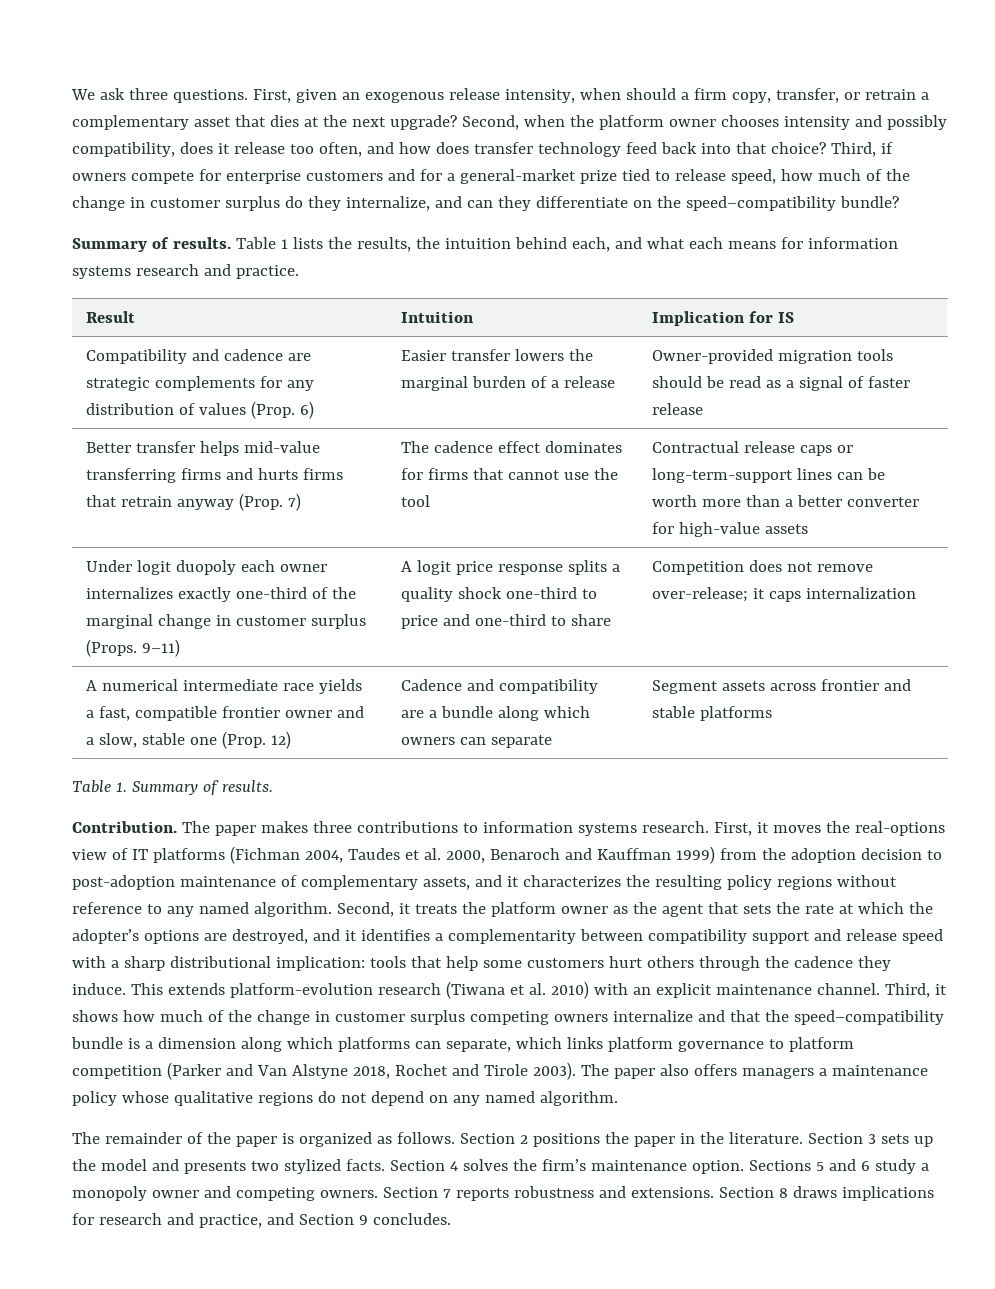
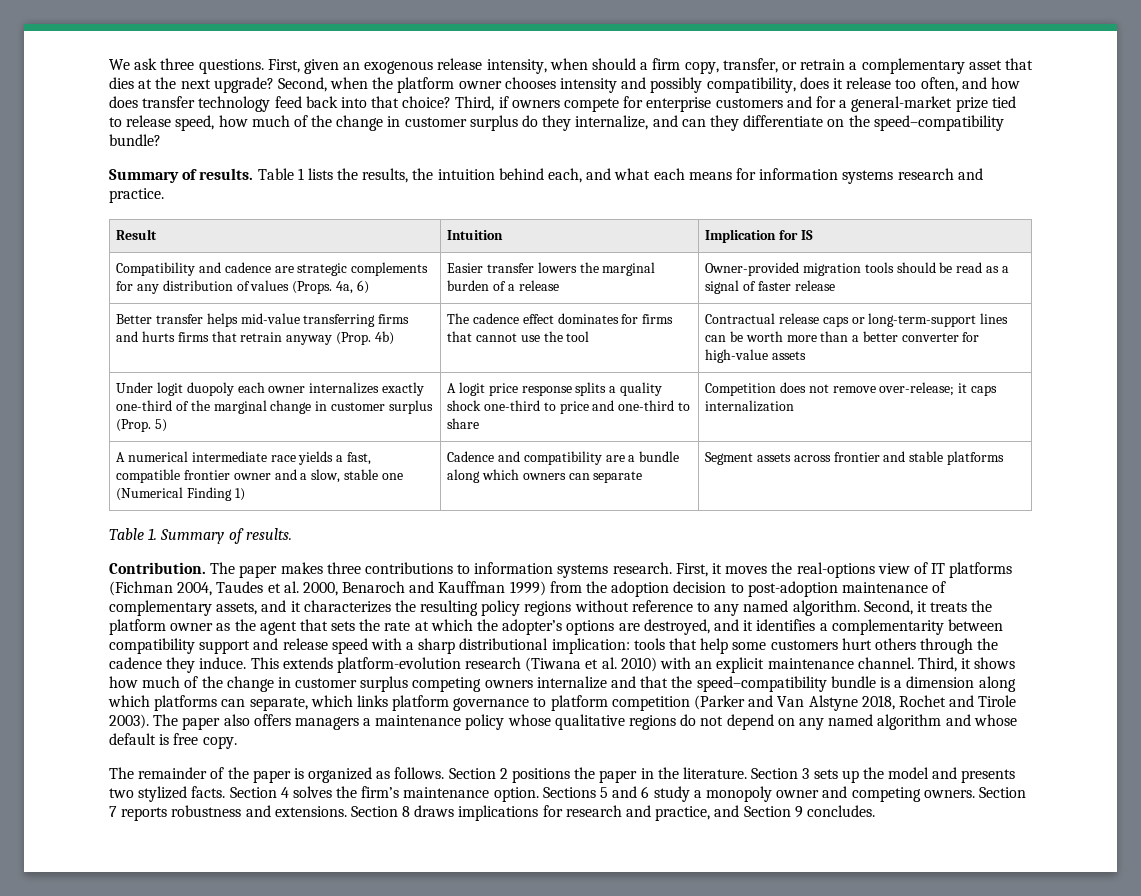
- Compatibility and cadence are strategic complements for any distribution of values (Prop. 6) | Easier transfer lowers the marginal burden of a release | Owner-provided migration tools should be read as a signal of faster release
+ Compatibility and cadence are strategic complements for any distribution of values (Props. 4a, 6) | Easier transfer lowers the marginal burden of a release | Owner-provided migration tools should be read as a signal of faster release
- 7)
+ 4b)
- Under logit duopoly each owner internalizes exactly one-third of the marginal change in customer surplus (Props. 9–11) | A logit price response splits a quality shock one-third to price and one-third to share | Competition does not remove over-release; it caps internalization
+ Under logit duopoly each owner internalizes exactly one-third of the marginal change in customer surplus (Prop. 5) | A logit price response splits a quality shock one-third to price and one-third to share | Competition does not remove over-release; it caps internalization
- A numerical intermediate race yields a fast, compatible frontier owner and a slow, stable one (Prop. 12) | Cadence and compatibility are a bundle along which owners can separate | Segment assets across frontier and stable platforms
+ A numerical intermediate race yields a fast, compatible frontier owner and a slow, stable one (Numerical Finding 1) | Cadence and compatibility are a bundle along which owners can separate | Segment assets across frontier and stable platforms
- The paper also offers managers a maintenance policy whose qualitative regions do not depend on any named algorithm.
+ The paper also offers managers a maintenance policy whose qualitative regions do not depend on any named algorithm and whose default is free copy.

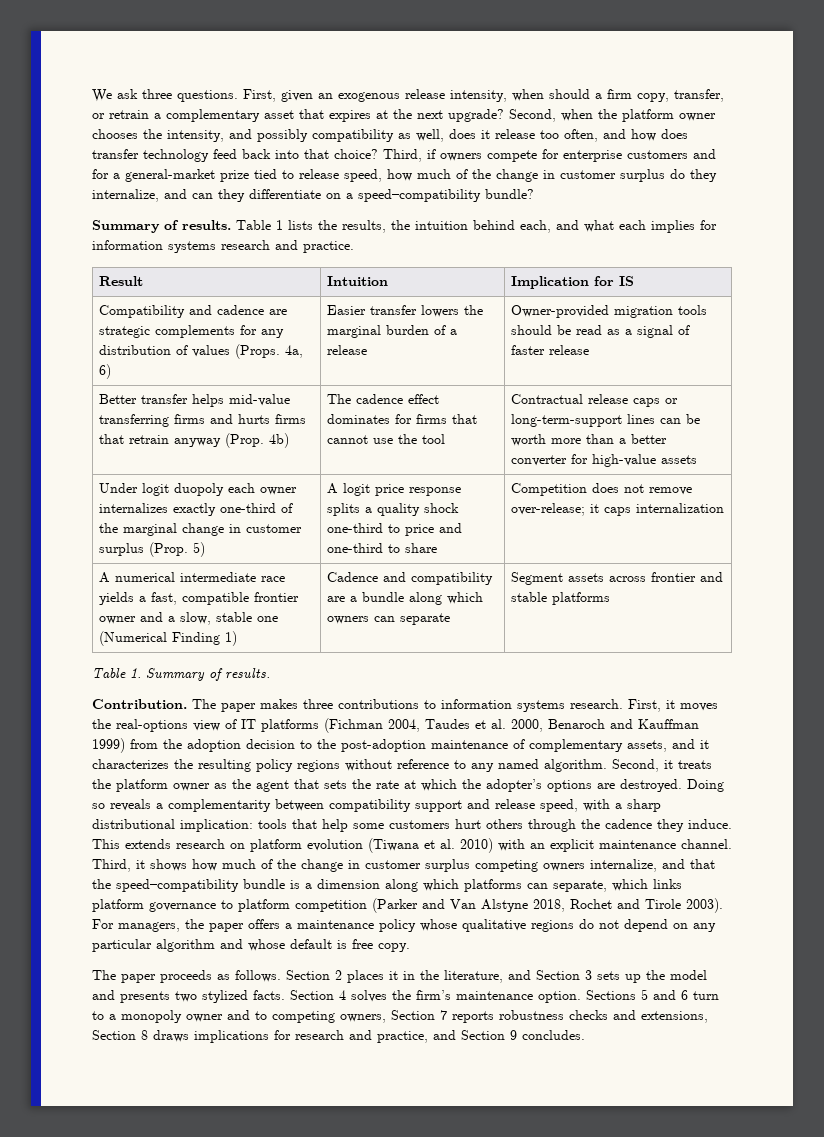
- First, given an exogenous release intensity, when should a firm copy, transfer, or retrain a complementary asset that dies at the next upgrade?
+ First, given an exogenous release intensity, when should a firm copy, transfer, or retrain a complementary asset that expires at the next upgrade?
- Second, when the platform owner chooses intensity and possibly compatibility, does it release too often, and how does transfer technology feed back into that choice?
+ Second, when the platform owner chooses the intensity, and possibly compatibility as well, does it release too often, and how does transfer technology feed back into that choice?
- Third, if owners compete for enterprise customers and for a general-market prize tied to release speed, how much of the change in customer surplus do they internalize, and can they differentiate on the speed–compatibility bundle?
+ Third, if owners compete for enterprise customers and for a general-market prize tied to release speed, how much of the change in customer surplus do they internalize, and can they differentiate on a speed–compatibility bundle?
- Table 1 lists the results, the intuition behind each, and what each means for information systems research and practice.
+ Table 1 lists the results, the intuition behind each, and what each implies for information systems research and practice.
- First, it moves the real-options view of IT platforms (Fichman 2004, Taudes et al. 2000, Benaroch and Kauffman 1999) from the adoption decision to post-adoption maintenance of complementary assets, and it characterizes the resulting policy regions without reference to any named algorithm.
+ First, it moves the real-options view of IT platforms (Fichman 2004, Taudes et al. 2000, Benaroch and Kauffman 1999) from the adoption decision to the post-adoption maintenance of complementary assets, and it characterizes the resulting policy regions without reference to any named algorithm.
- Second, it treats the platform owner as the agent that sets the rate at which the adopter’s options are destroyed, and it identifies a complementarity between compatibility support and release speed with a sharp distributional implication: tools that help some customers hurt others through the cadence they induce.
+ Second, it treats the platform owner as the agent that sets the rate at which the adopter’s options are destroyed. Doing so reveals a complementarity between compatibility support and release speed, with a sharp distributional implication: tools that help some customers hurt others through the cadence they induce.
- This extends platform-evolution research (Tiwana et al. 2010) with an explicit maintenance channel.
+ This extends research on platform evolution (Tiwana et al. 2010) with an explicit maintenance channel.
- Third, it shows how much of the change in customer surplus competing owners internalize and that the speed–compatibility bundle is a dimension along which platforms can separate, which links platform governance to platform competition (Parker and Van Alstyne 2018, Rochet and Tirole 2003).
+ Third, it shows how much of the change in customer surplus competing owners internalize, and that the speed–compatibility bundle is a dimension along which platforms can separate, which links platform governance to platform competition (Parker and Van Alstyne 2018, Rochet and Tirole 2003).
- The paper also offers managers a maintenance policy whose qualitative regions do not depend on any named algorithm and whose default is free copy.
+ For managers, the paper offers a maintenance policy whose qualitative regions do not depend on any particular algorithm and whose default is free copy.
- The remainder of the paper is organized as follows. Section 2 positions the paper in the literature. Section 3 sets up the model and presents two stylized facts.
+ The paper proceeds as follows. Section 2 places it in the literature, and Section 3 sets up the model and presents two stylized facts.
- Sections 5 and 6 study a monopoly owner and competing owners. Section 7 reports robustness and extensions. Section 8 draws implications for research and practice, and Section 9 concludes.
+ Sections 5 and 6 turn to a monopoly owner and to competing owners, Section 7 reports robustness checks and extensions, Section 8 draws implications for research and practice, and Section 9 concludes.

